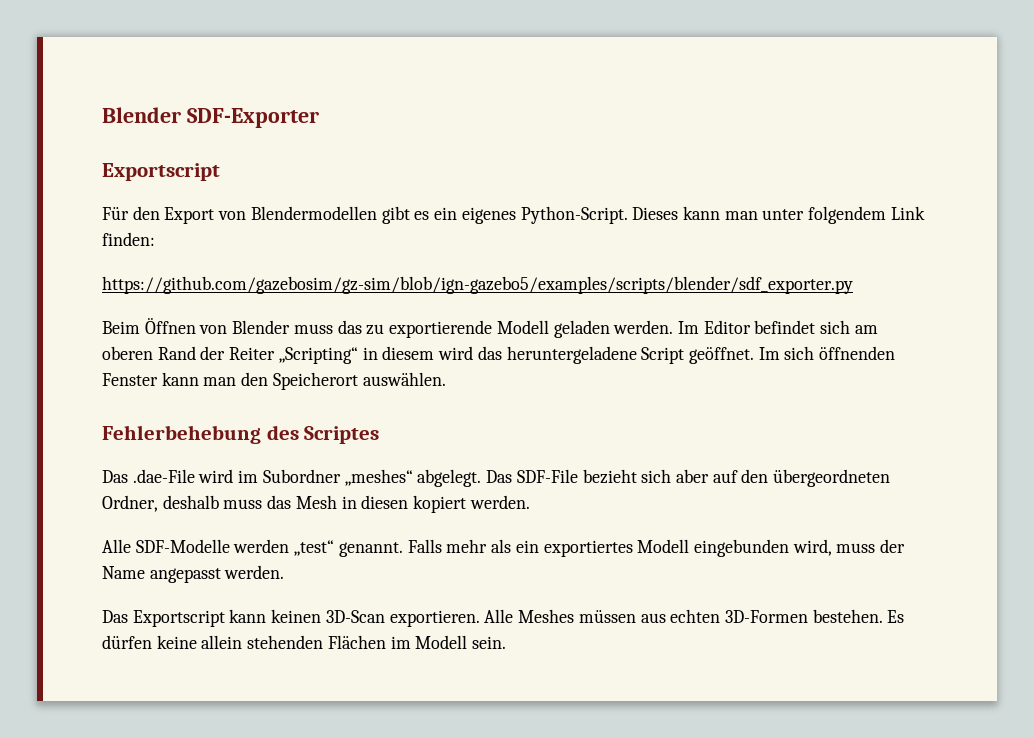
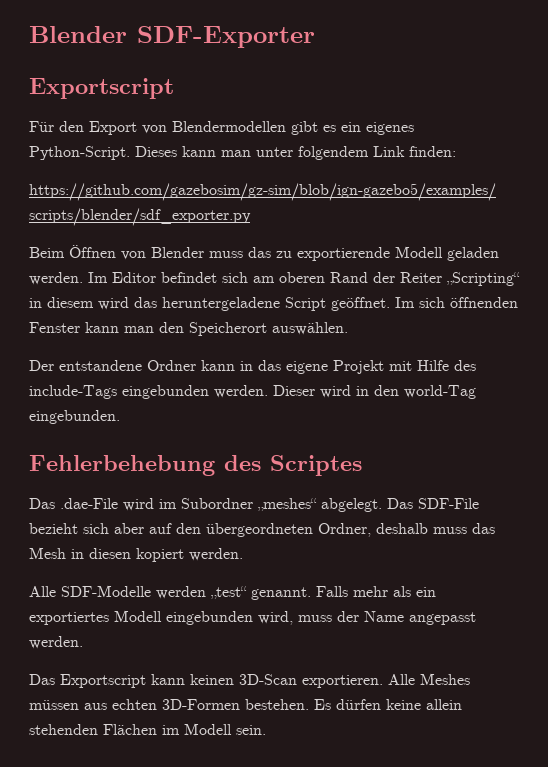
+ Der entstandene Ordner kann in das eigene Projekt mit Hilfe des include-Tags eingebunden werden. Dieser wird in den world-Tag eingebunden.

